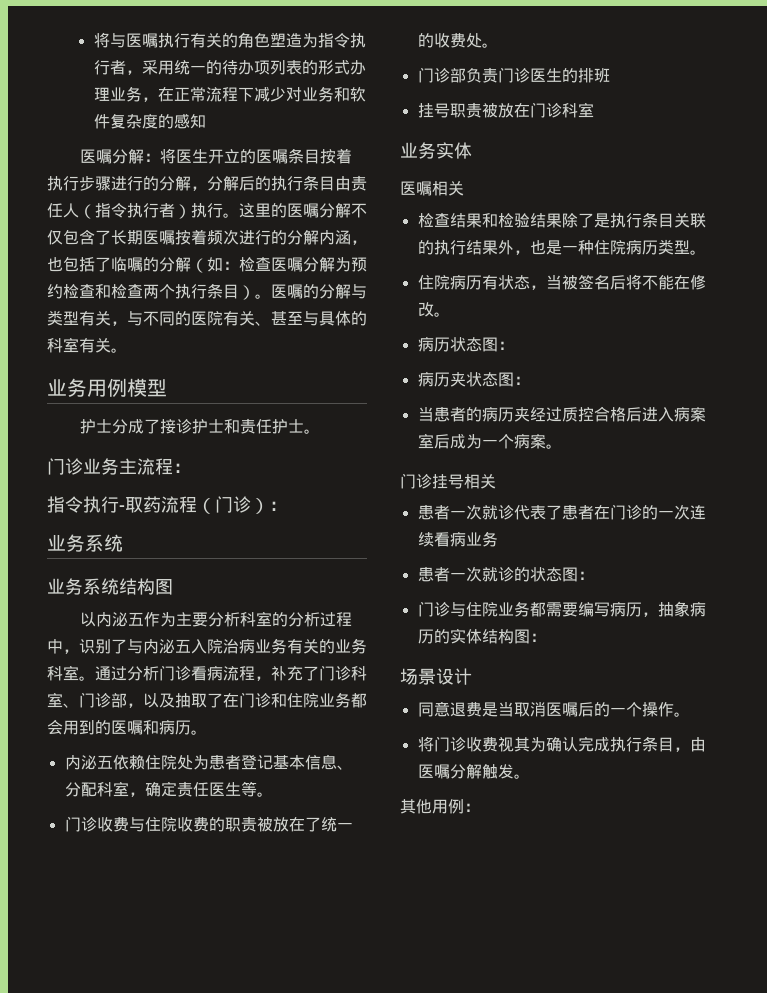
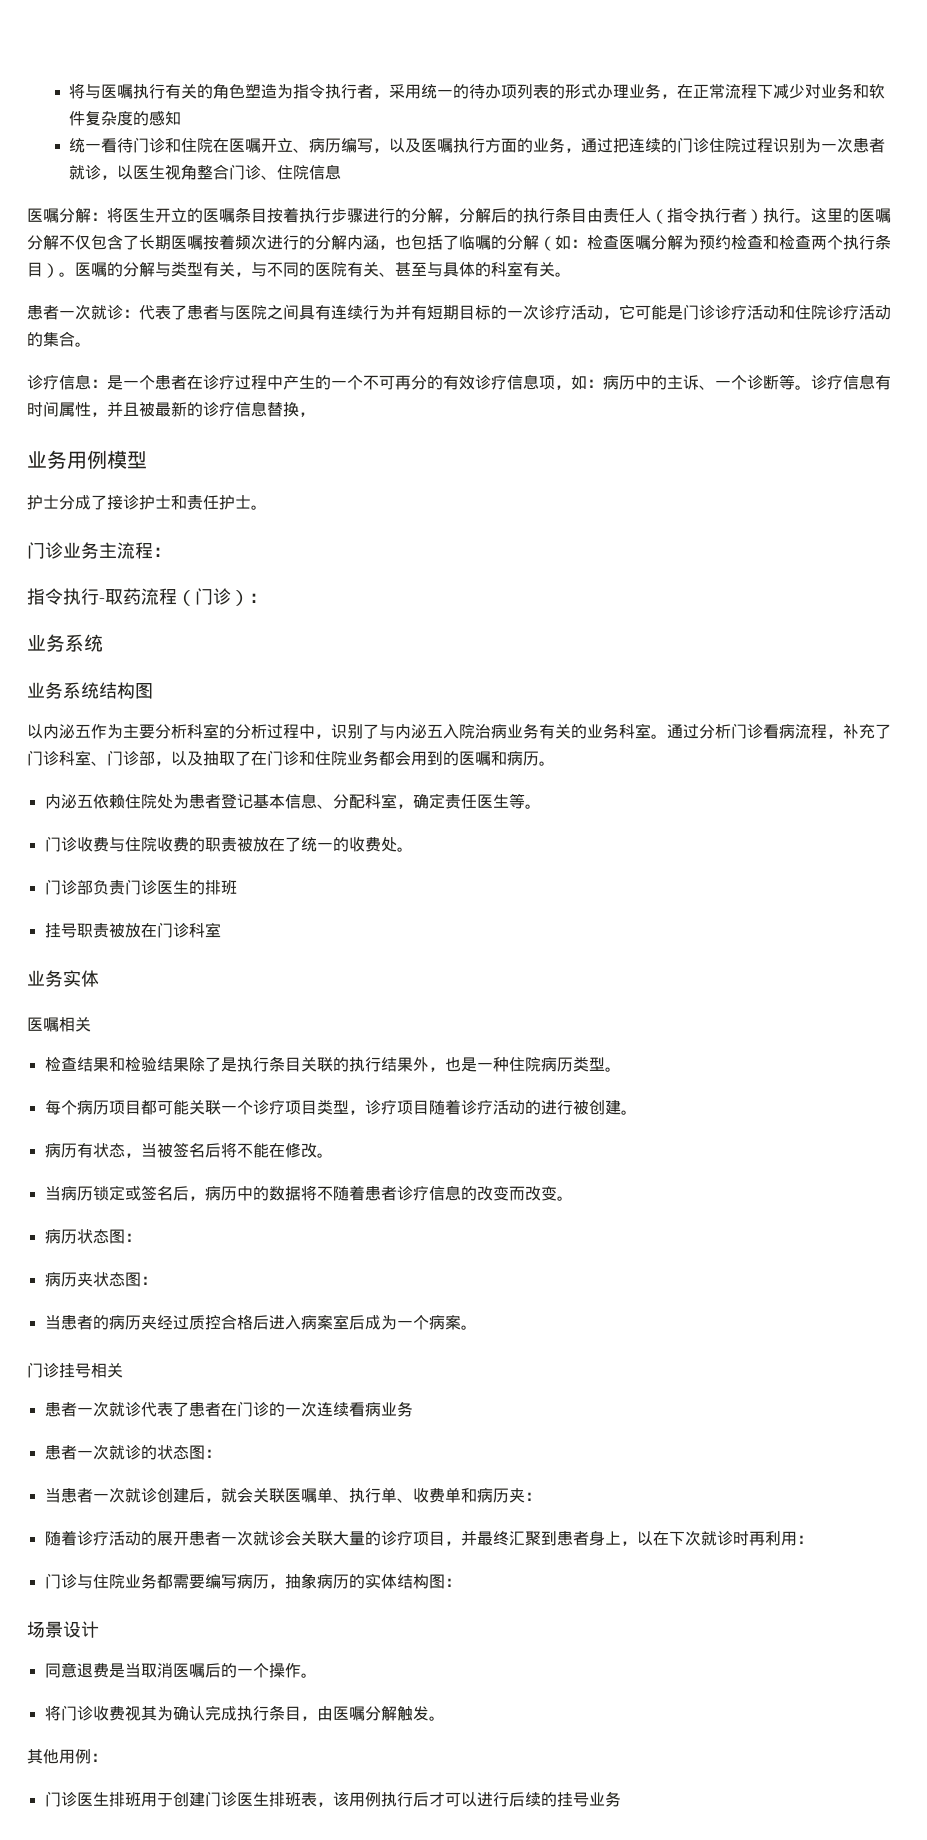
+ 统一看待门诊和住院在医嘱开立、病历编写，以及医嘱执行方面的业务，通过把连续的门诊住院过程识别为一次患者就诊，以医生视角整合门诊、住院信息
+ 患者一次就诊：代表了患者与医院之间具有连续行为并有短期目标的一次诊疗活动，它可能是门诊诊疗活动和住院诊疗活动的集合。
+ 诊疗信息：是一个患者在诊疗过程中产生的一个不可再分的有效诊疗信息项，如：病历中的主诉、一个诊断等。诊疗信息有时间属性，并且被最新的诊疗信息替换，
- 住院病历有状态，当被签名后将不能在修改。
+ 每个病历项目都可能关联一个诊疗项目类型，诊疗项目随着诊疗活动的进行被创建。
+ 病历有状态，当被签名后将不能在修改。
+ 当病历锁定或签名后，病历中的数据将不随着患者诊疗信息的改变而改变。
+ 当患者一次就诊创建后，就会关联医嘱单、执行单、收费单和病历夹：
+ 随着诊疗活动的展开患者一次就诊会关联大量的诊疗项目，并最终汇聚到患者身上，以在下次就诊时再利用：
+ 门诊医生排班用于创建门诊医生排班表，该用例执行后才可以进行后续的挂号业务

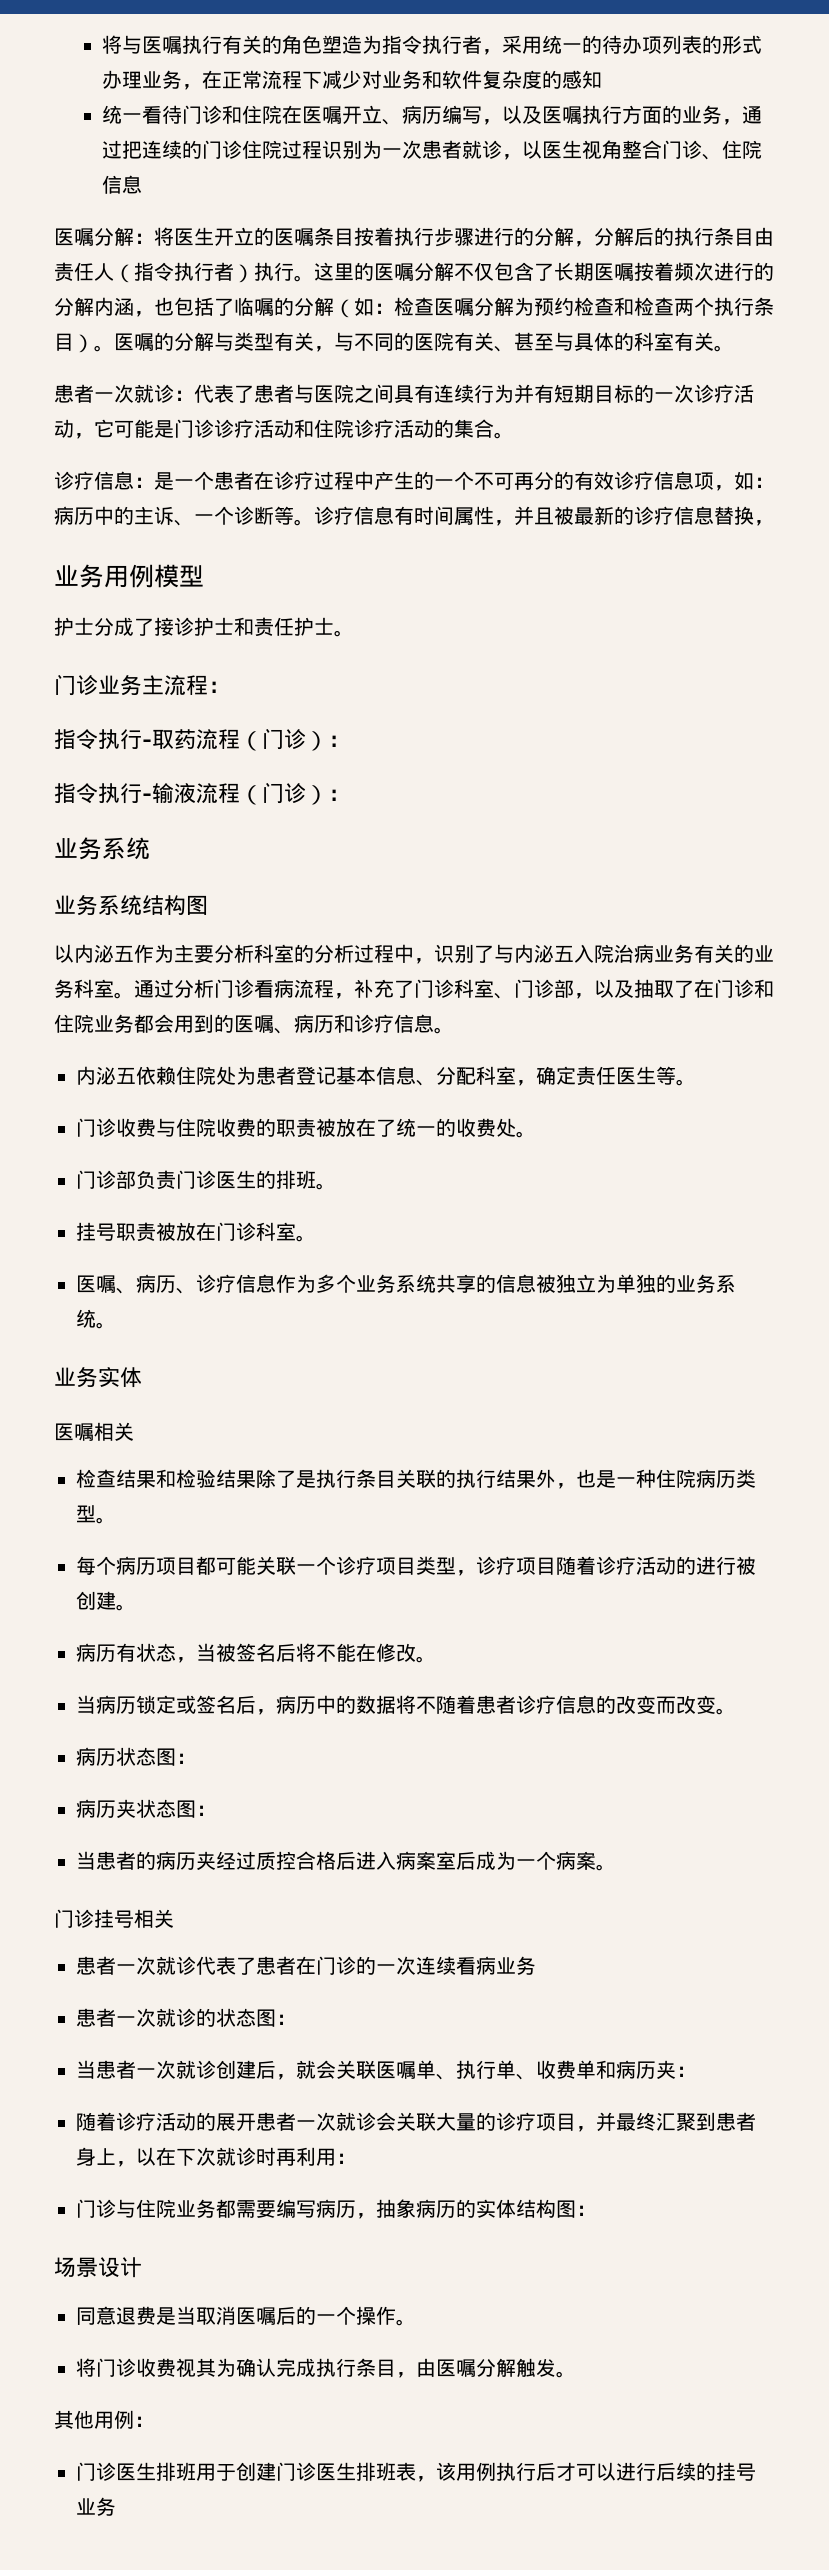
+ 指令执行-输液流程（门诊）：
- 通过分析门诊看病流程，补充了门诊科室、门诊部，以及抽取了在门诊和住院业务都会用到的医嘱和病历。
+ 通过分析门诊看病流程，补充了门诊科室、门诊部，以及抽取了在门诊和住院业务都会用到的医嘱、病历和诊疗信息。
- 门诊部负责门诊医生的排班
+ 门诊部负责门诊医生的排班。
- 挂号职责被放在门诊科室
+ 挂号职责被放在门诊科室。
+ 医嘱、病历、诊疗信息作为多个业务系统共享的信息被独立为单独的业务系统。

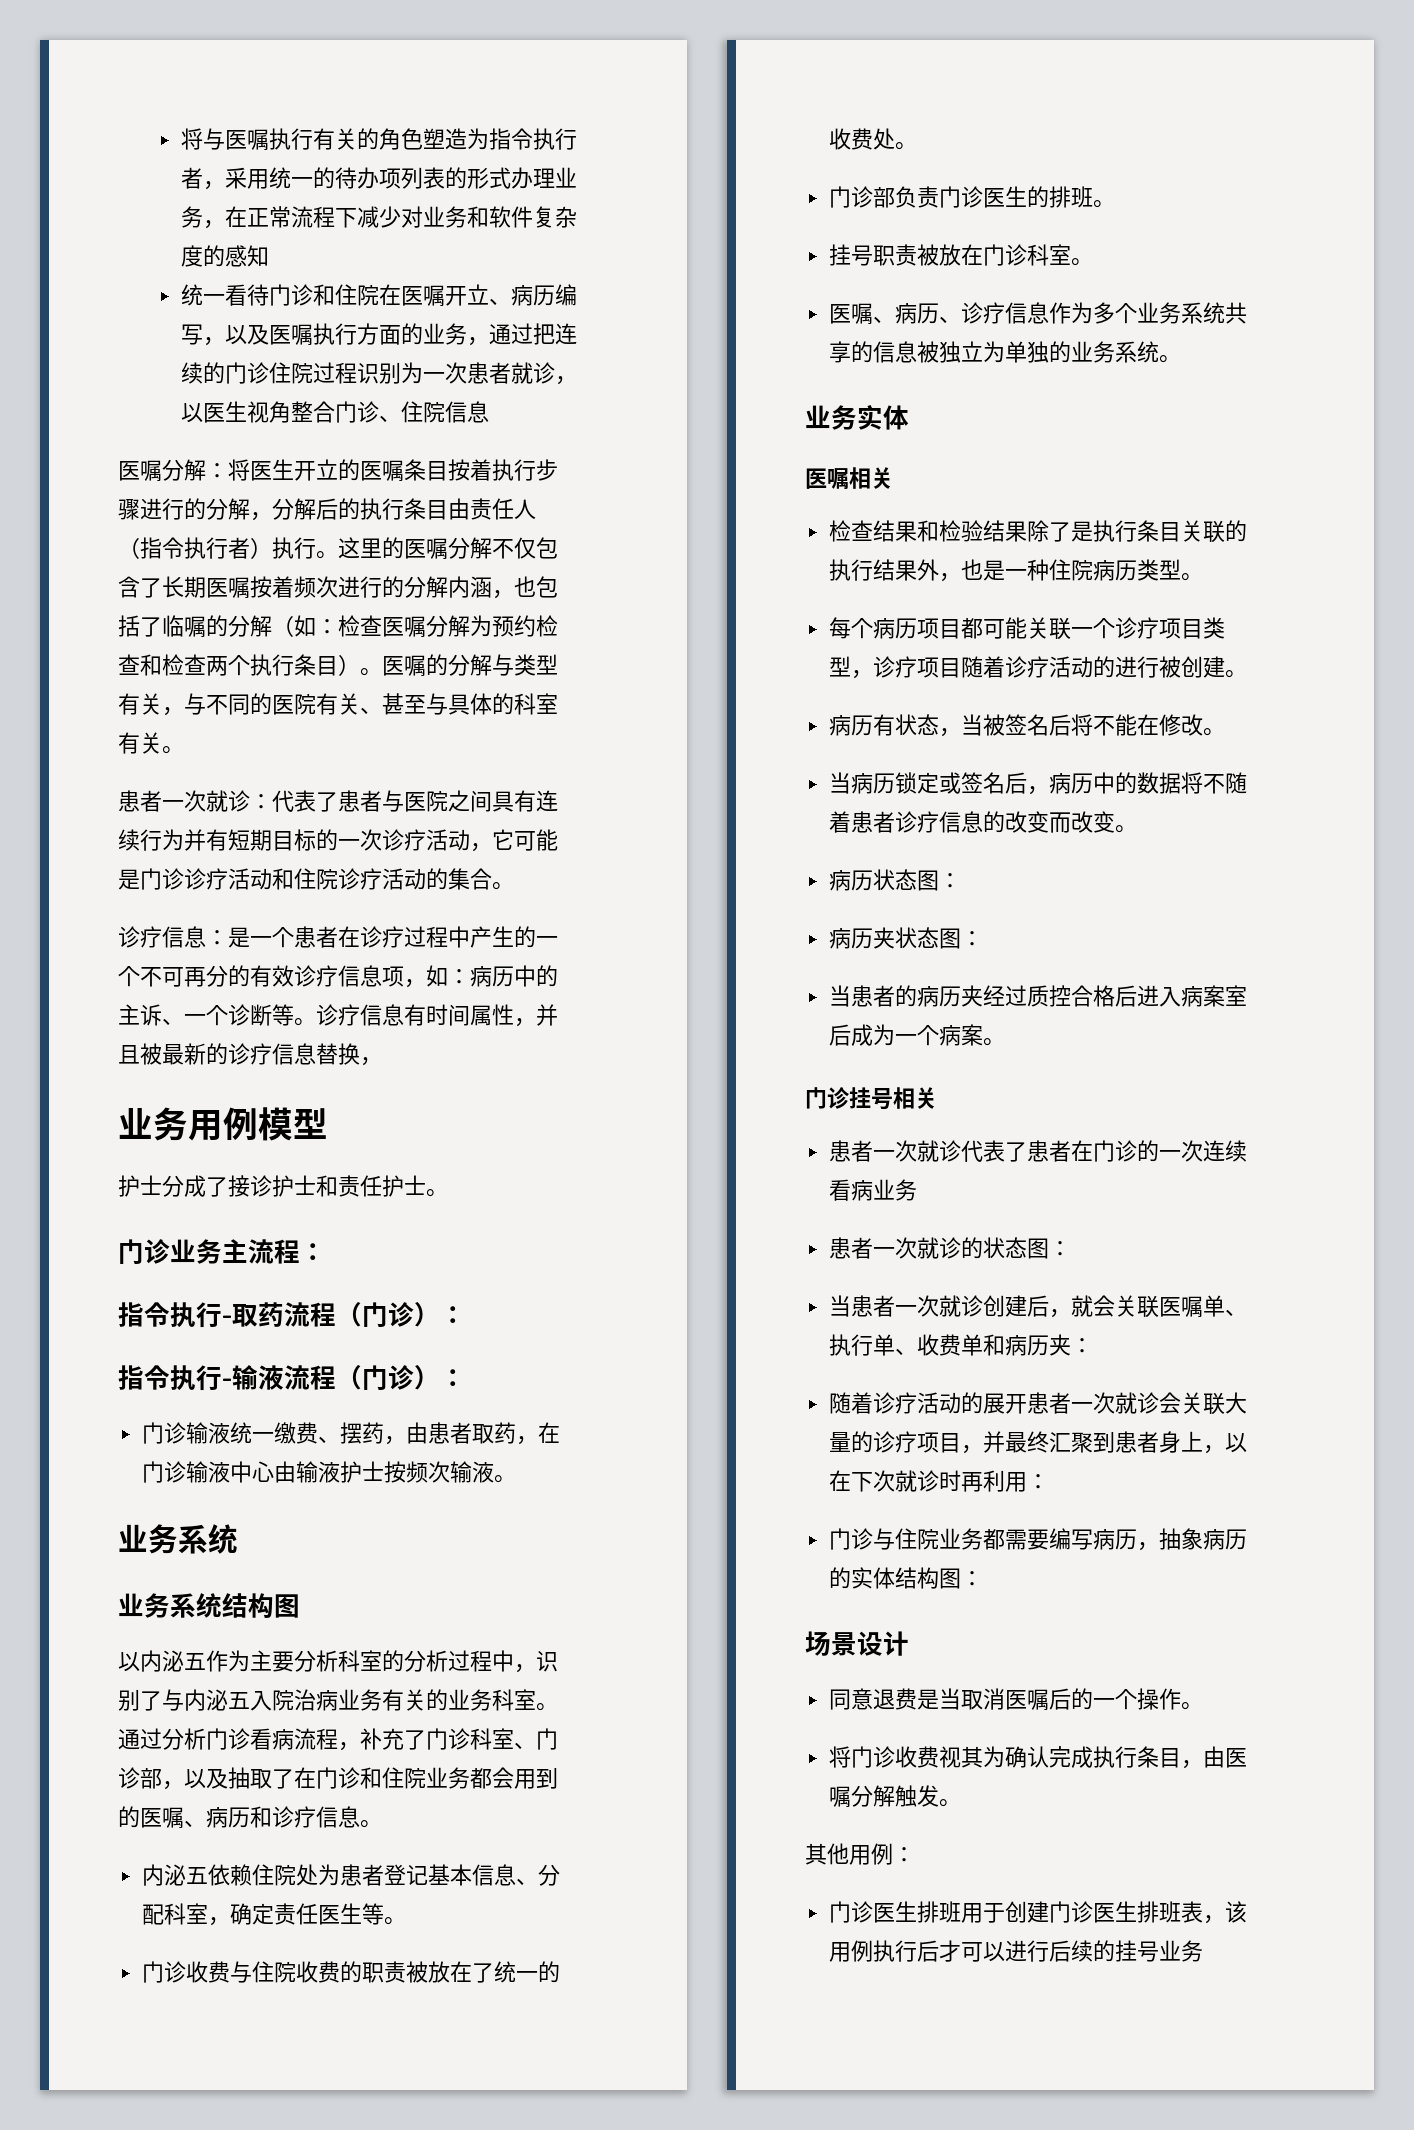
+ 门诊输液统一缴费、摆药，由患者取药，在门诊输液中心由输液护士按频次输液。

